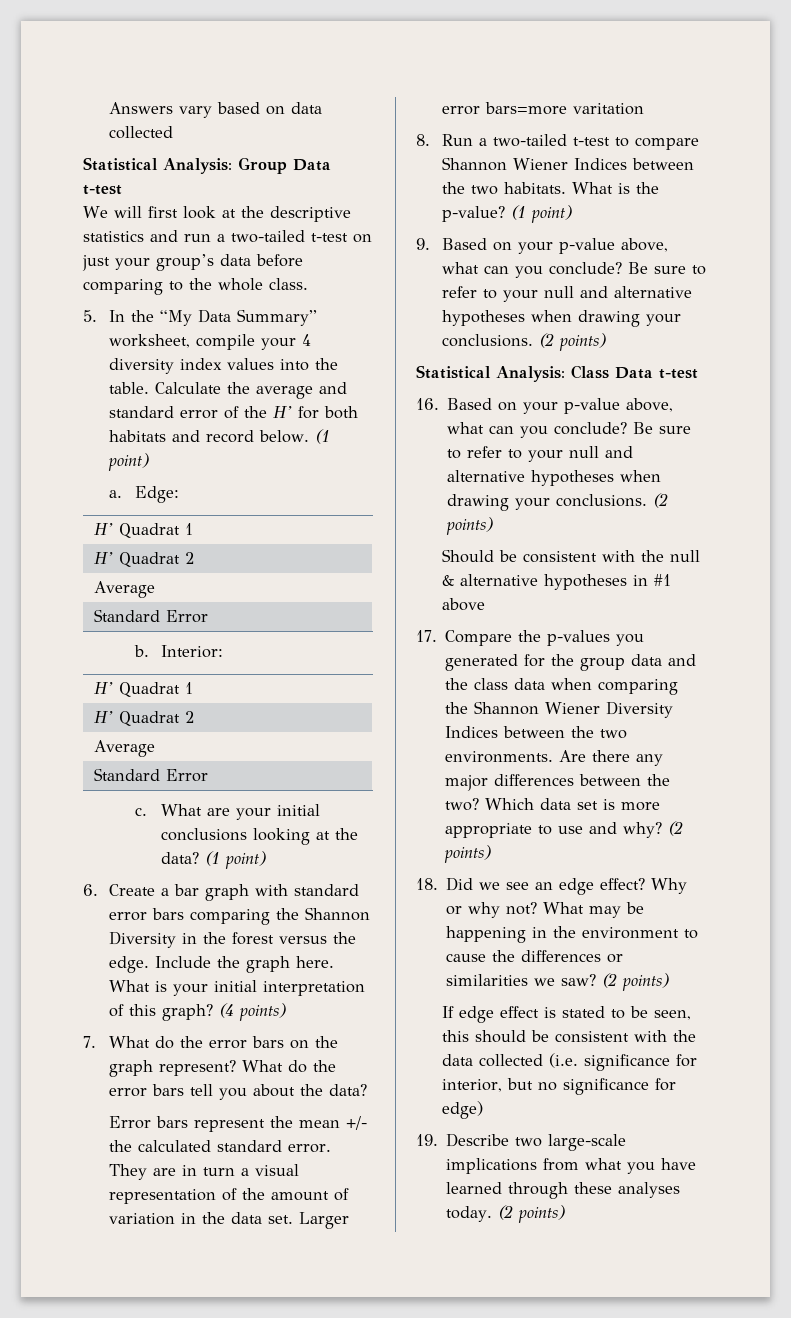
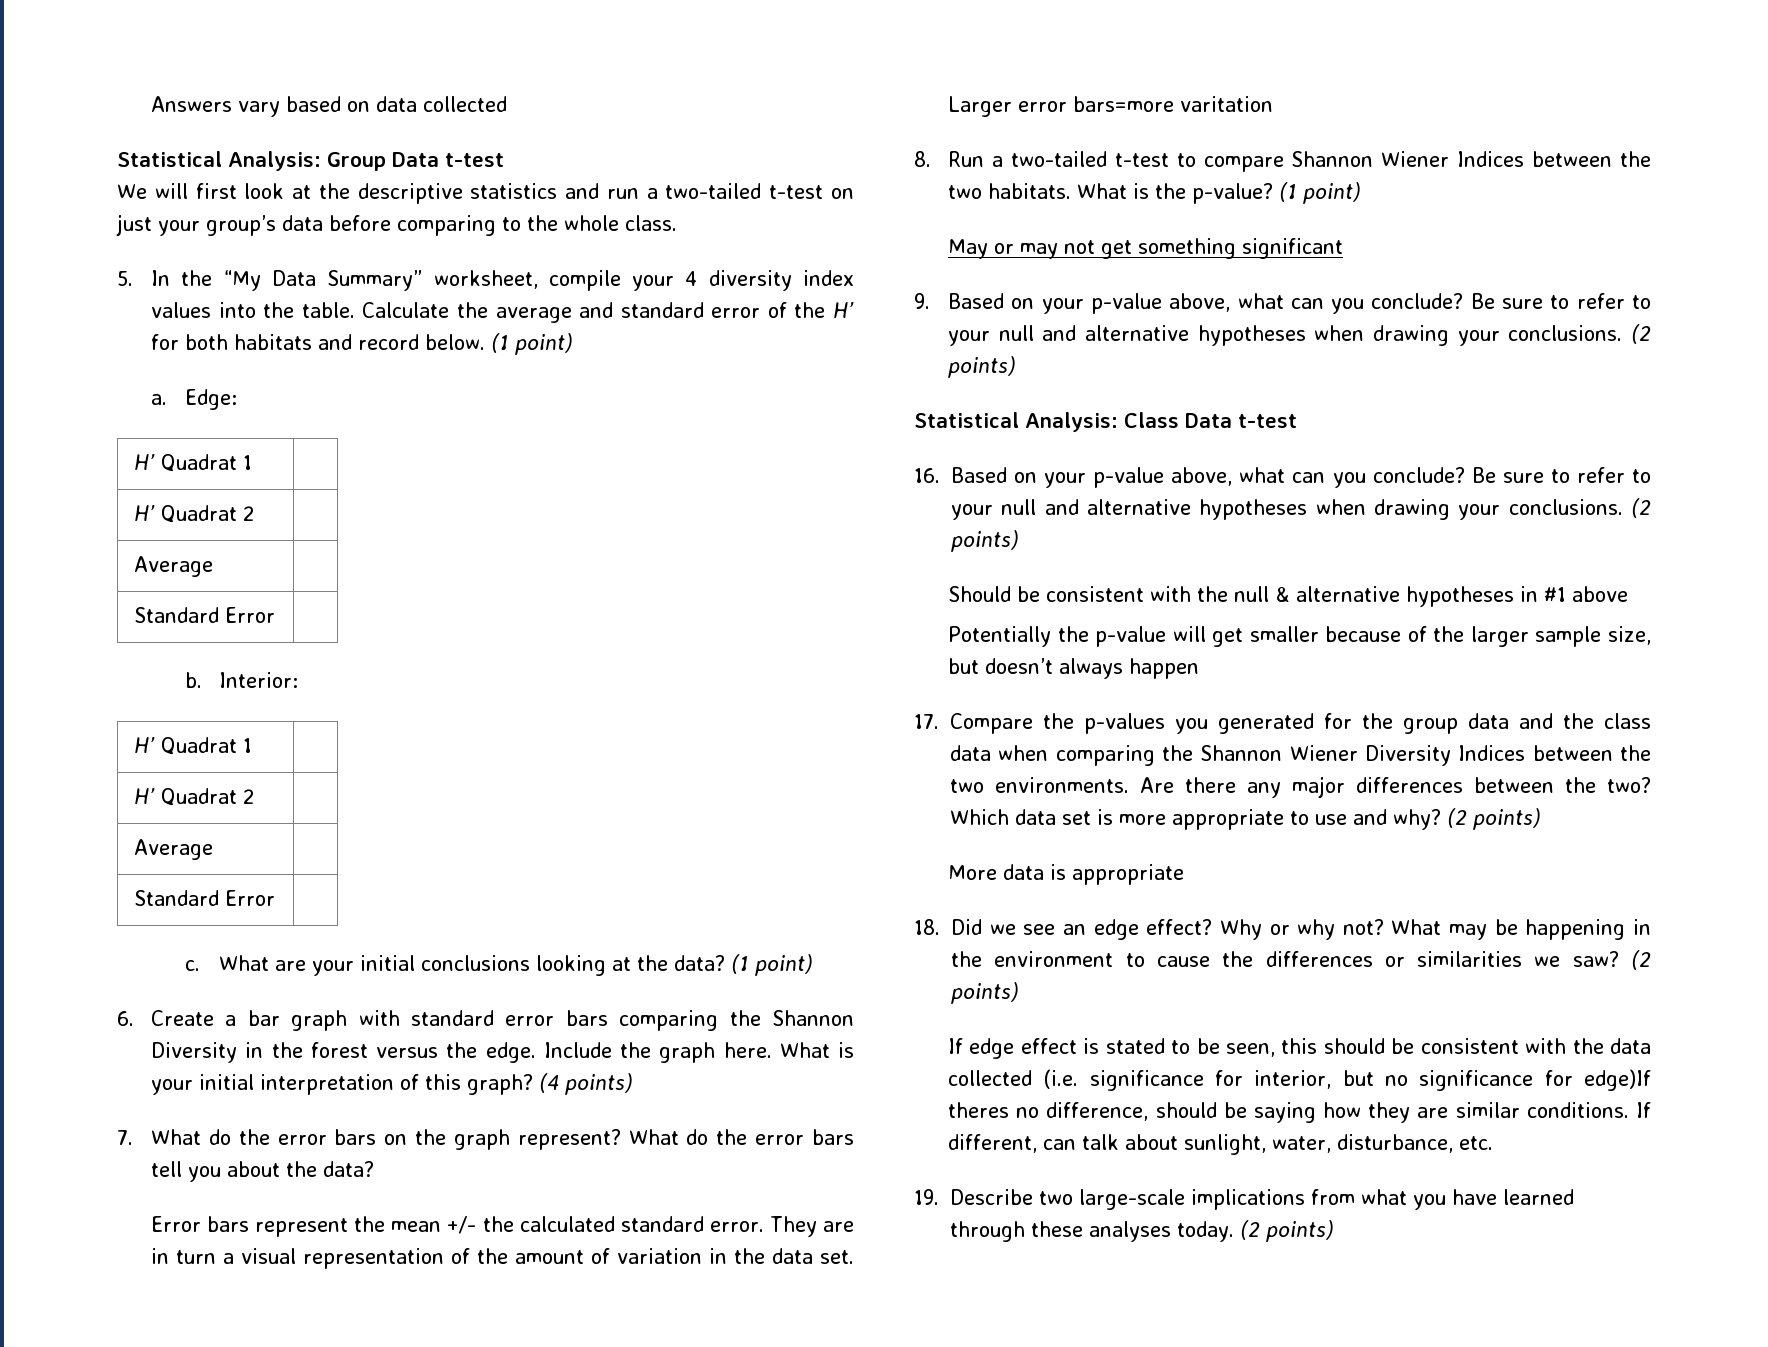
+ May or may not get something significant
+ Potentially the p-value will get smaller because of the larger sample size, but doesn’t always happen
+ More data is appropriate
- If edge effect is stated to be seen, this should be consistent with the data collected (i.e. significance for interior, but no significance for edge)
+ If edge effect is stated to be seen, this should be consistent with the data collected (i.e. significance for interior, but no significance for edge)If theres no difference, should be saying how they are similar conditions. If different, can talk about sunlight, water, disturbance, etc.

